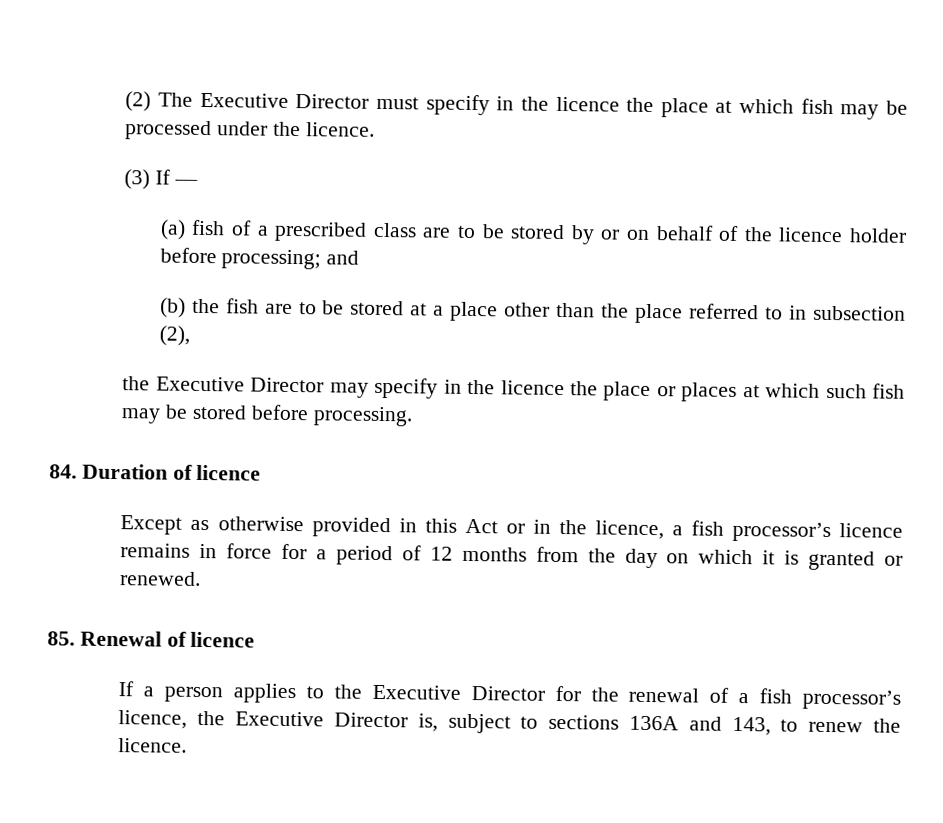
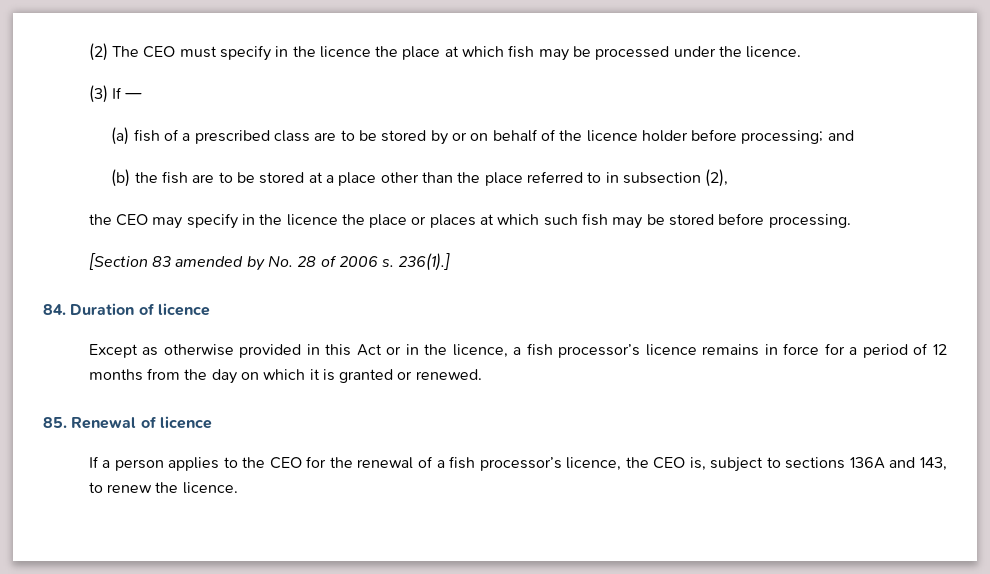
- (2) The Executive Director must specify in the licence the place at which fish may be processed under the licence.
+ (2) The CEO must specify in the licence the place at which fish may be processed under the licence.
- the Executive Director may specify in the licence the place or places at which such fish may be stored before processing.
+ the CEO may specify in the licence the place or places at which such fish may be stored before processing.
+ [Section 83 amended by No. 28 of 2006 s. 236(1).]
- If a person applies to the Executive Director for the renewal of a fish processor’s licence, the Executive Director is, subject to sections 136A and 143, to renew the licence.
+ If a person applies to the CEO for the renewal of a fish processor’s licence, the CEO is, subject to sections 136A and 143, to renew the licence.

